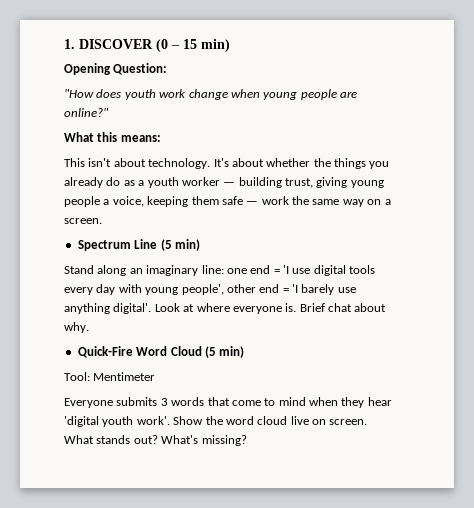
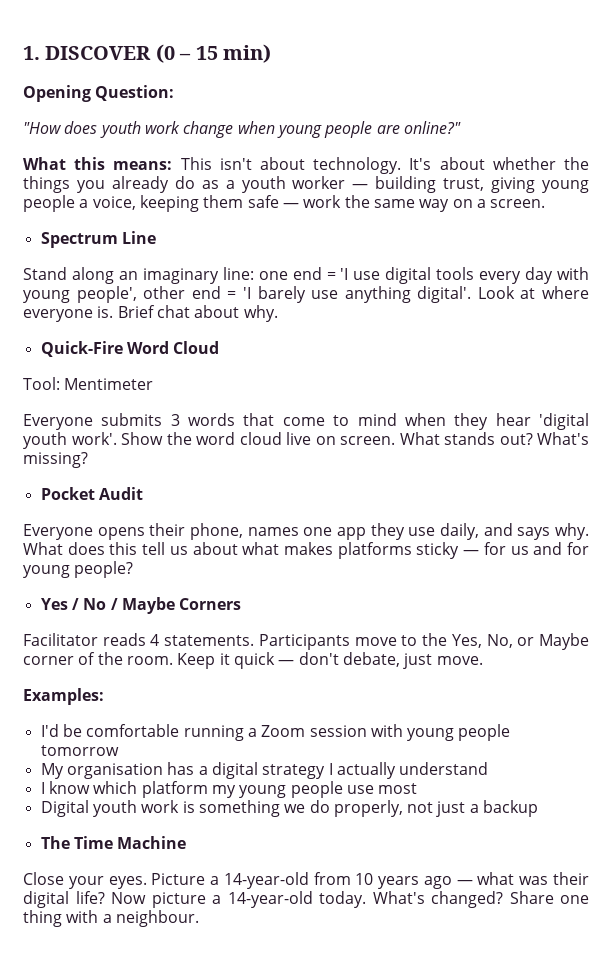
- What this means:
- This isn't about technology.
+ What this means: This isn't about technology.
- Spectrum Line (5 min)
+ Spectrum Line
- Quick-Fire Word Cloud (5 min)
+ Quick-Fire Word Cloud
+ Pocket Audit
+ Everyone opens their phone, names one app they use daily, and says why. What does this tell us about what makes platforms sticky — for us and for young people?
+ Yes / No / Maybe Corners
+ Facilitator reads 4 statements. Participants move to the Yes, No, or Maybe corner of the room. Keep it quick — don't debate, just move.
+ Examples:
+ I'd be comfortable running a Zoom session with young people tomorrow
+ My organisation has a digital strategy I actually understand
+ I know which platform my young people use most
+ Digital youth work is something we do properly, not just a backup
+ The Time Machine
+ Close your eyes. Picture a 14-year-old from 10 years ago — what was their digital life? Now picture a 14-year-old today. What's changed? Share one thing with a neighbour.

